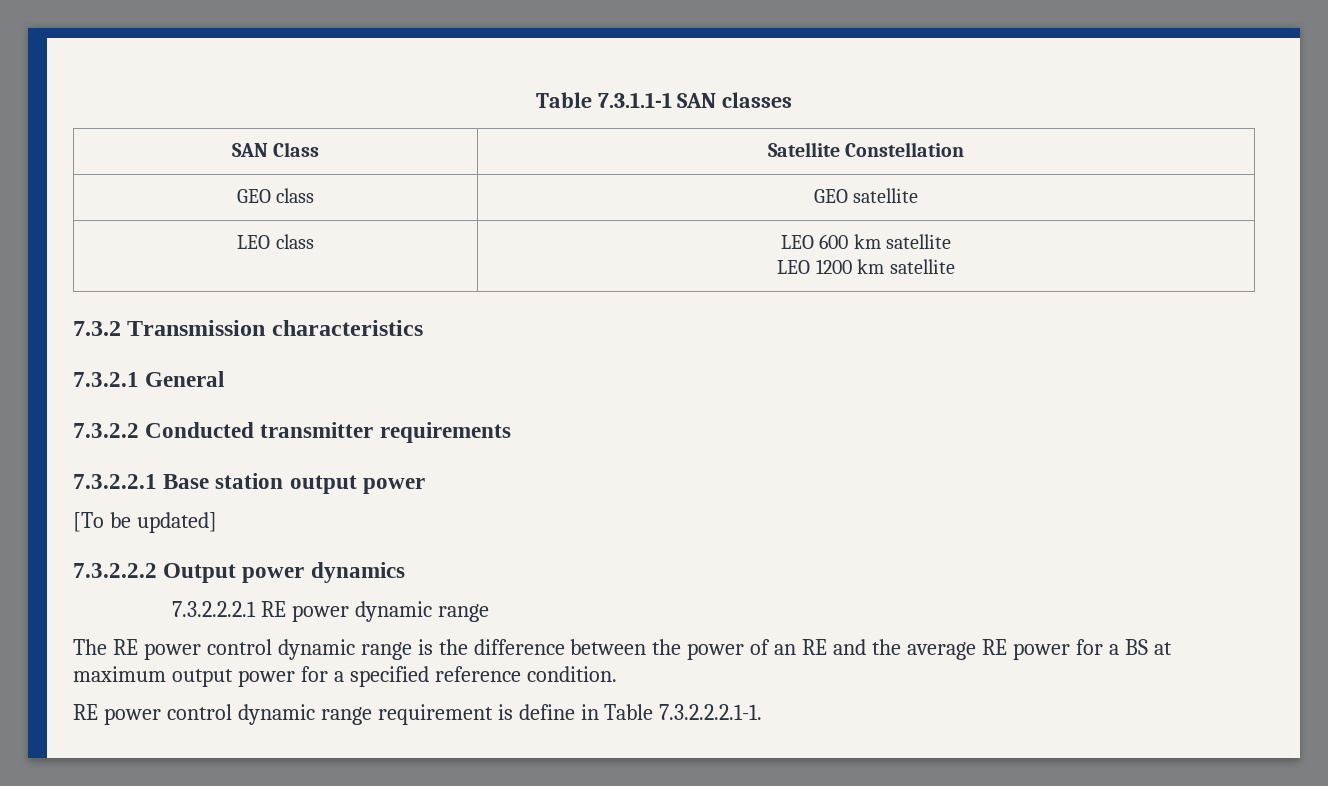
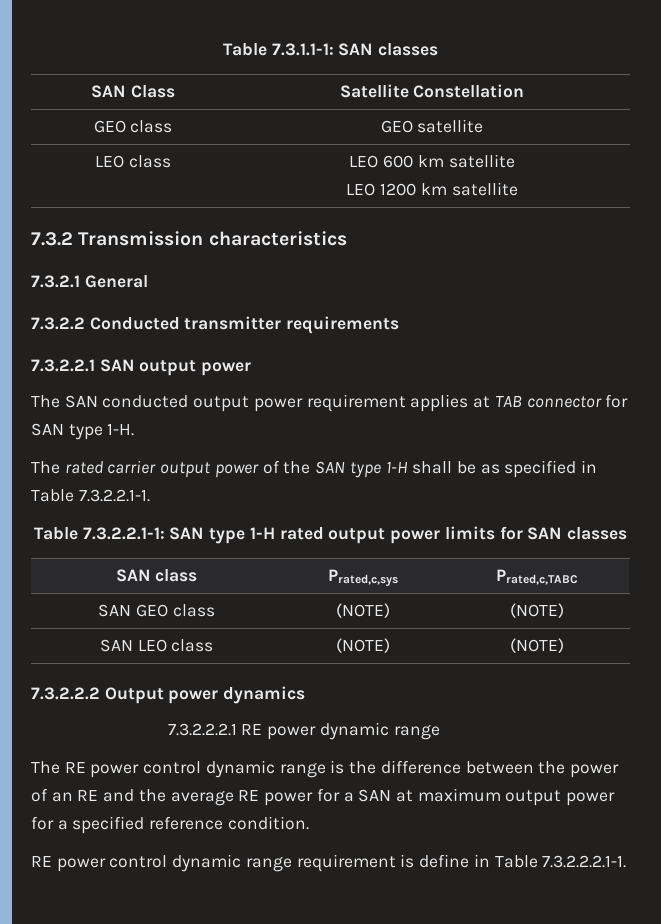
- Table 7.3.1.1-1 SAN classes
+ Table 7.3.1.1-1: SAN classes
- 7.3.2.2.1 Base station output power
+ 7.3.2.2.1 SAN output power
- [To be updated]
+ The SAN conducted output power requirement applies at TAB connector for SAN type 1-H.
+ The rated carrier output power of the SAN type 1-H shall be as specified in Table 7.3.2.2.1-1.
+ Table 7.3.2.2.1-1: SAN type 1-H rated output power limits for SAN classes
+ SAN class | Prated,c,sys | Prated,c,TABC
+ SAN GEO class | (NOTE) | (NOTE)
+ SAN LEO class | (NOTE) | (NOTE)
- The RE power control dynamic range is the difference between the power of an RE and the average RE power for a BS at maximum output power for a specified reference condition.
+ The RE power control dynamic range is the difference between the power of an RE and the average RE power for a SAN at maximum output power for a specified reference condition.

